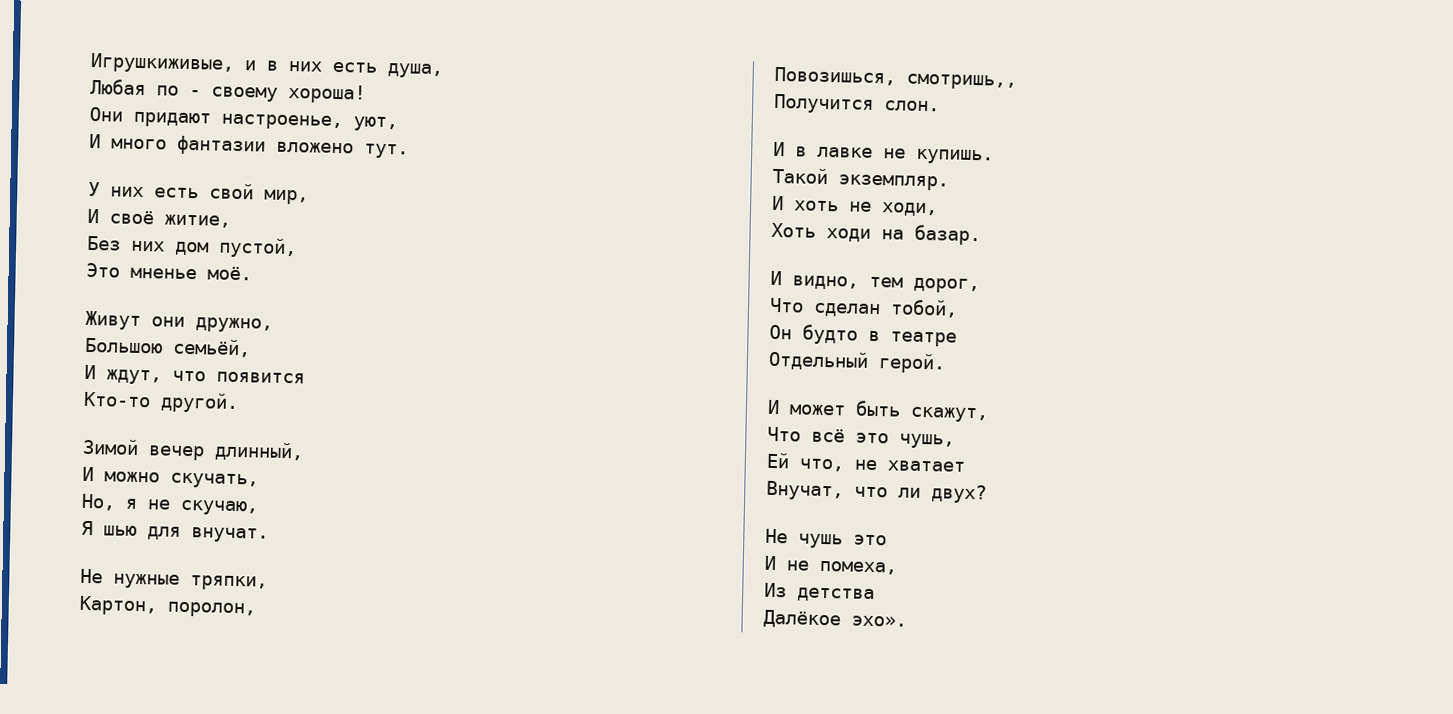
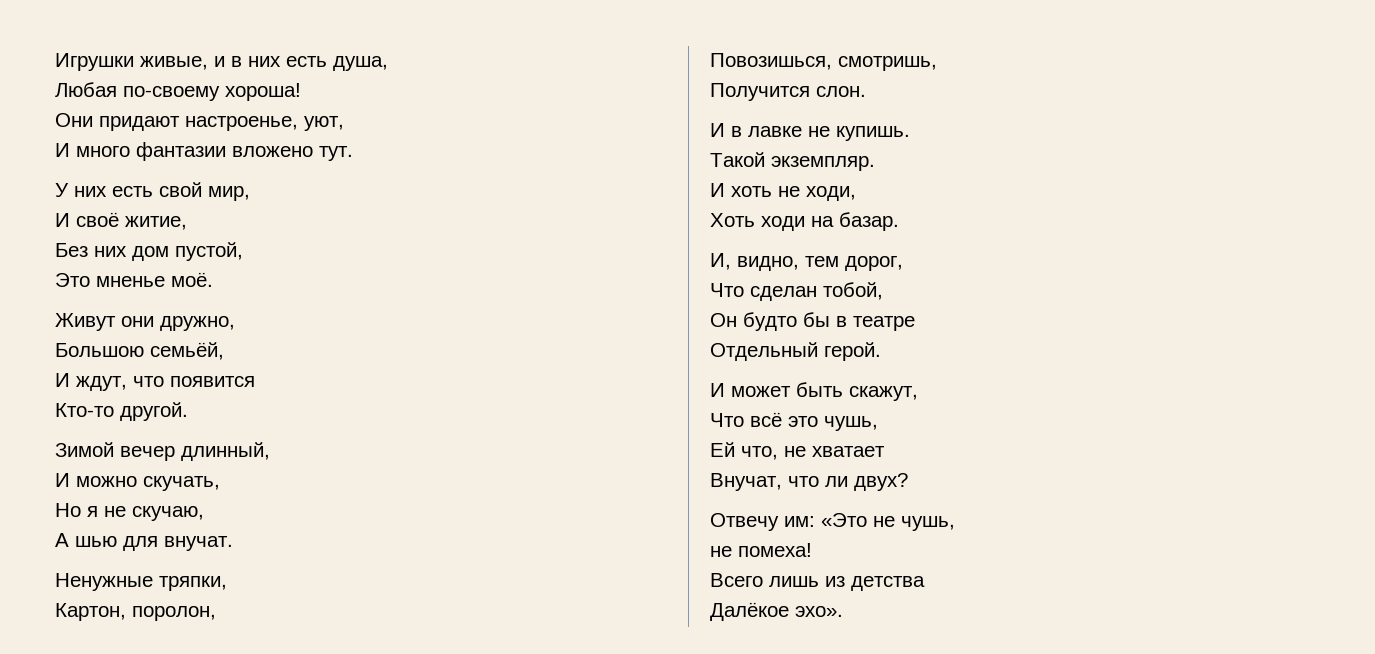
- Игрушкиживые, и в них есть душа,
+ Игрушки живые, и в них есть душа,
- Любая по - своему хороша!
+ Любая по-своему хороша!
- Но, я не скучаю,
+ Но я не скучаю,
- Я шью для внучат.
+ A шью для внучат.
- Не нужные тряпки,
+ Ненужные тряпки,
- Повозишься, смотришь,,
+ Повозишься, смотришь,
- И видно, тем дорог,
+ И, видно, тем дорог,
- Он будто в театре
+ Он будто бы в театре
- Не чушь это
- И не помеха,
- Из детства
+ Отвечу им: «Это не чушь,
+ не помеха!
+ Всего лишь из детства

